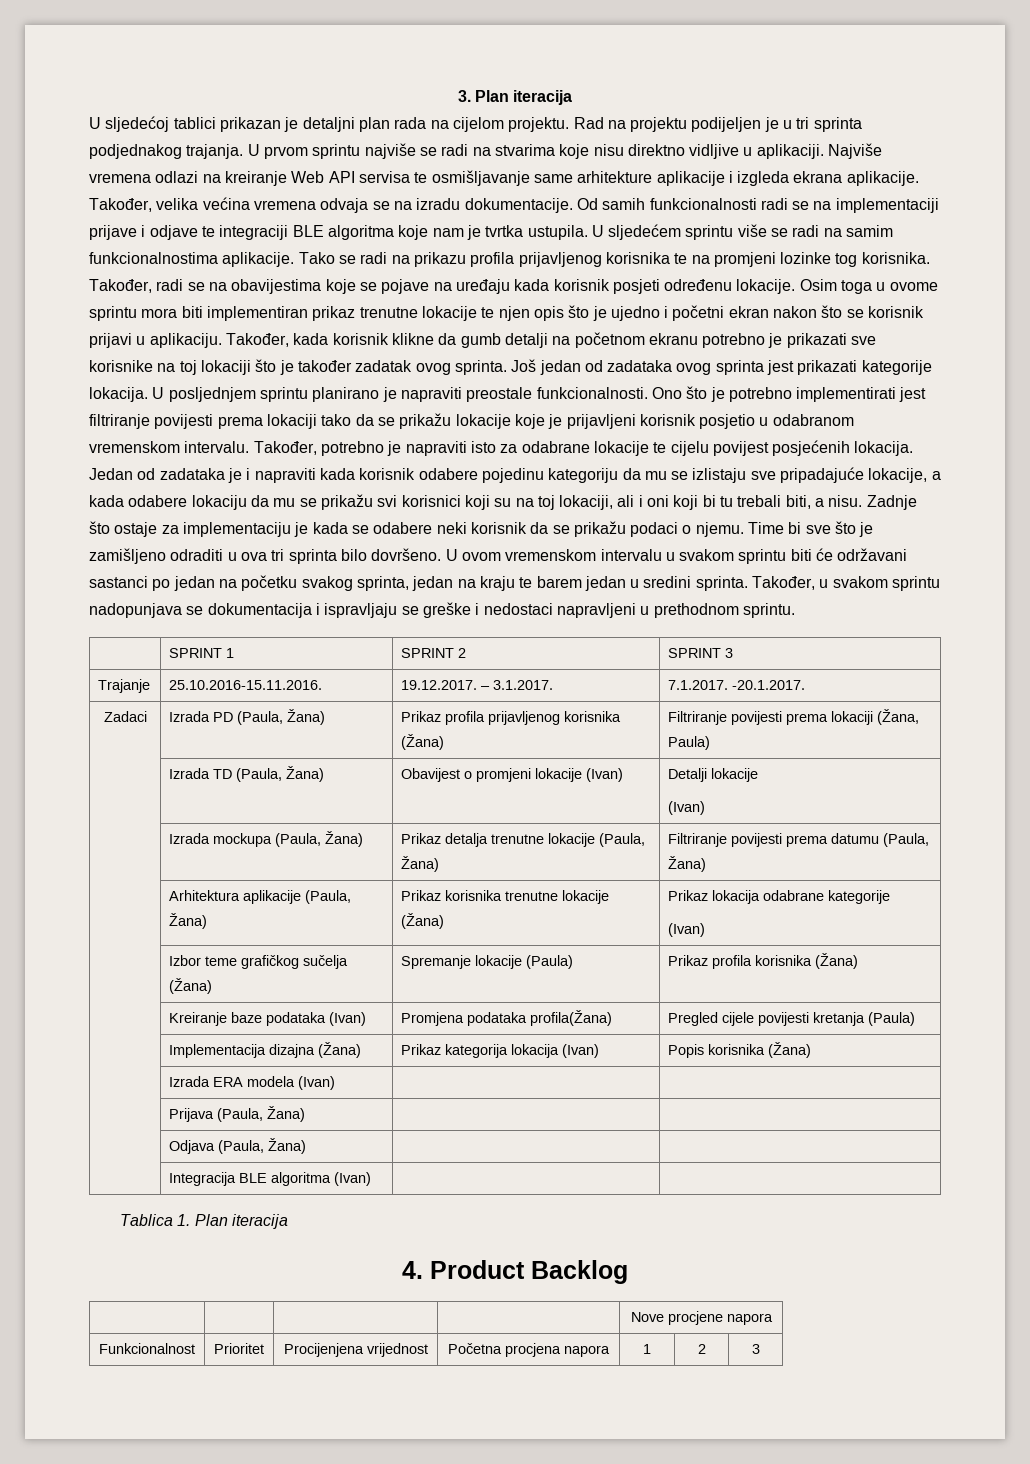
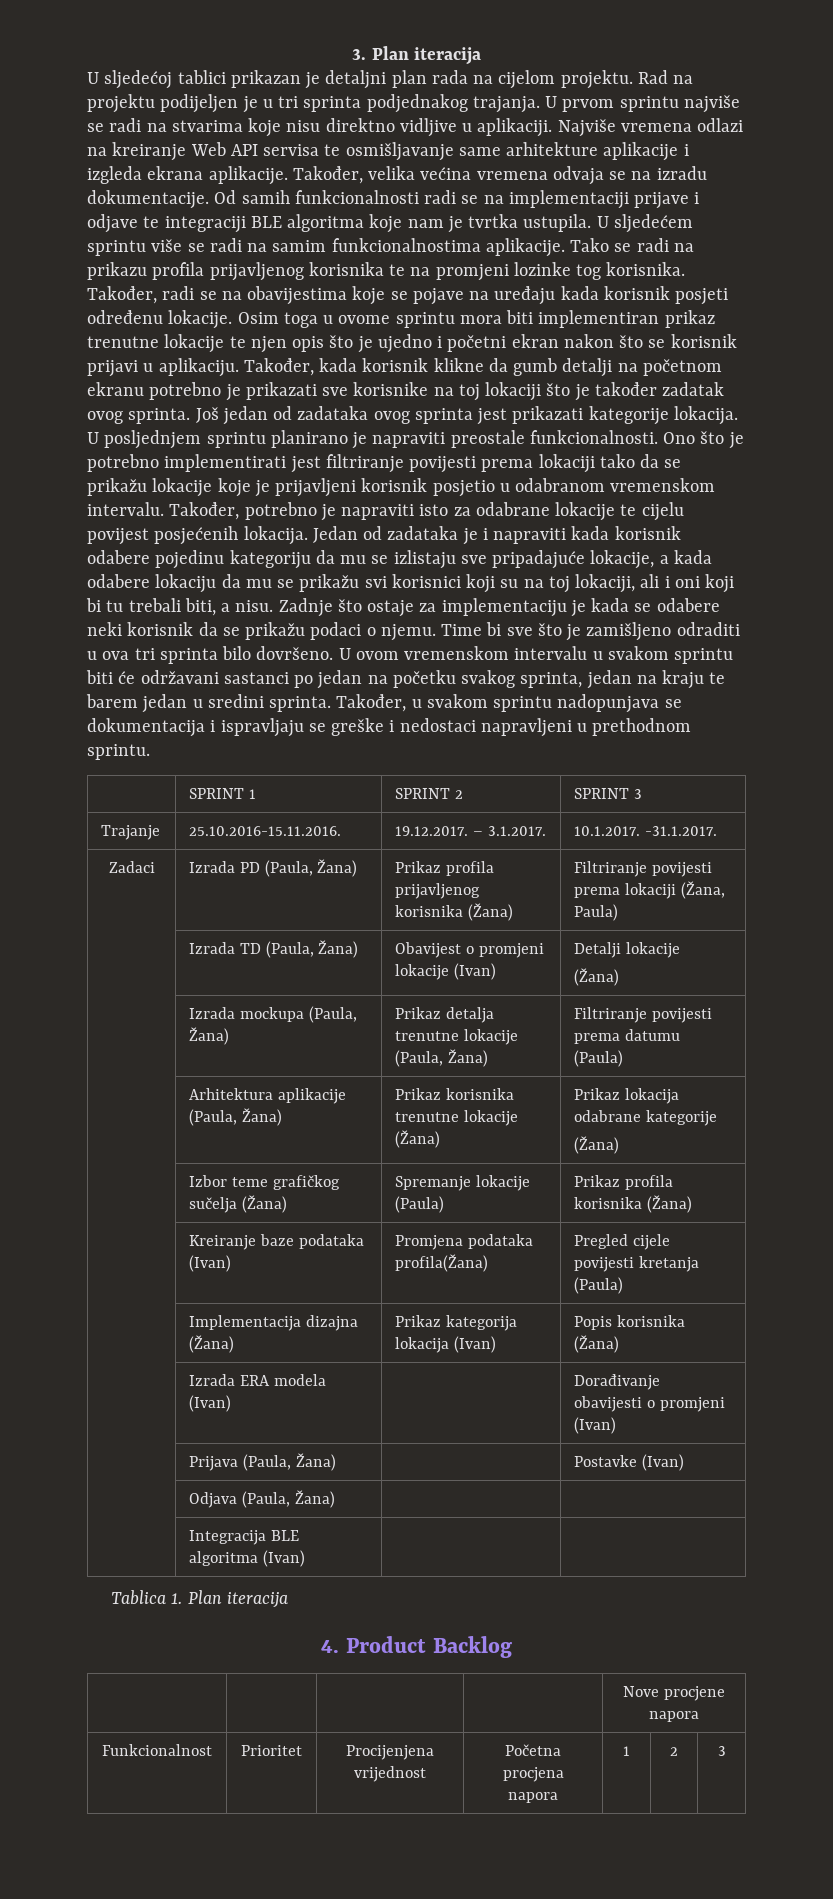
- Trajanje | 25.10.2016-15.11.2016. | 19.12.2017. – 3.1.2017. | 7.1.2017. -20.1.2017.
+ Trajanje | 25.10.2016-15.11.2016. | 19.12.2017. – 3.1.2017. | 10.1.2017. -31.1.2017.
  | Izrada TD (Paula, Žana) | Obavijest o promjeni lokacije (Ivan) | Detalji lokacije
- (Ivan)
+ (Žana)
- | Izrada mockupa (Paula, Žana) | Prikaz detalja trenutne lokacije (Paula, Žana) | Filtriranje povijesti prema datumu (Paula, Žana)
+ | Izrada mockupa (Paula, Žana) | Prikaz detalja trenutne lokacije (Paula, Žana) | Filtriranje povijesti prema datumu (Paula)
  | Arhitektura aplikacije (Paula, Žana) | Prikaz korisnika trenutne lokacije (Žana) | Prikaz lokacija odabrane kategorije
- (Ivan)
+ (Žana)
- | Izrada ERA modela (Ivan) | |
+ | Izrada ERA modela (Ivan) | | Dorađivanje obavijesti o promjeni (Ivan)
- | Prijava (Paula, Žana) | |
+ | Prijava (Paula, Žana) | | Postavke (Ivan)

